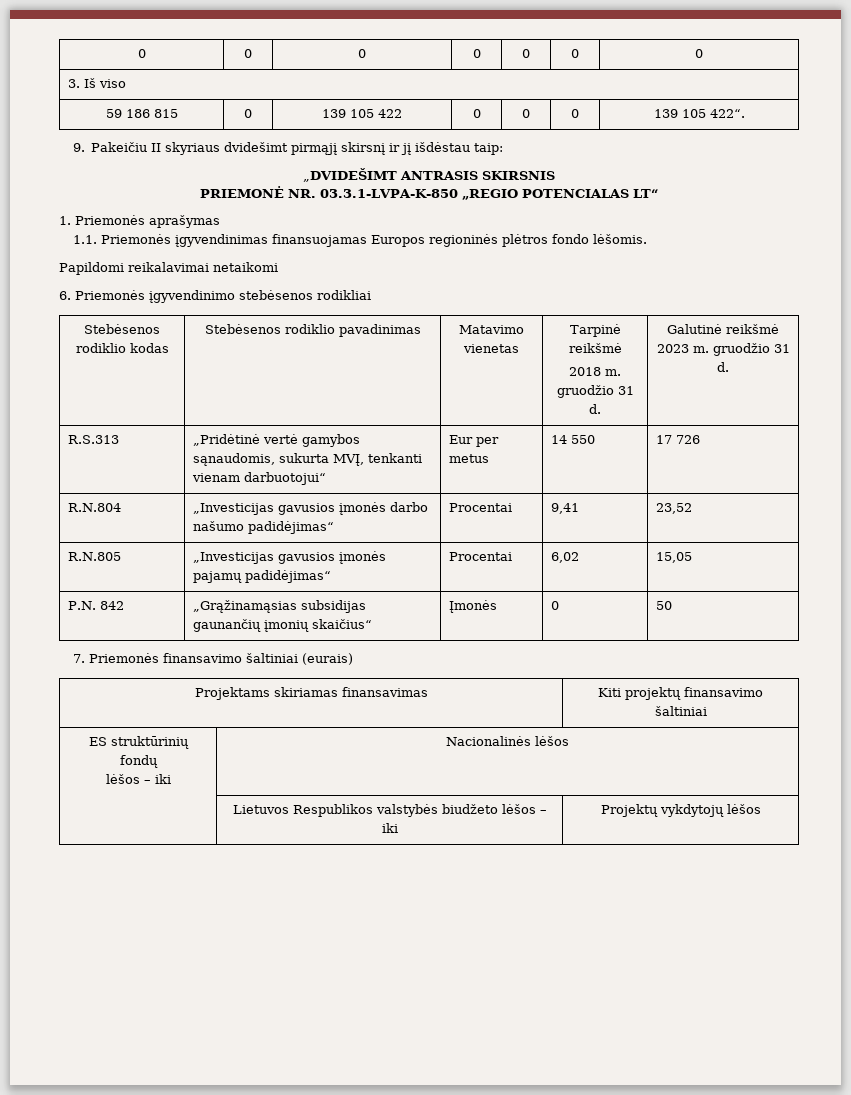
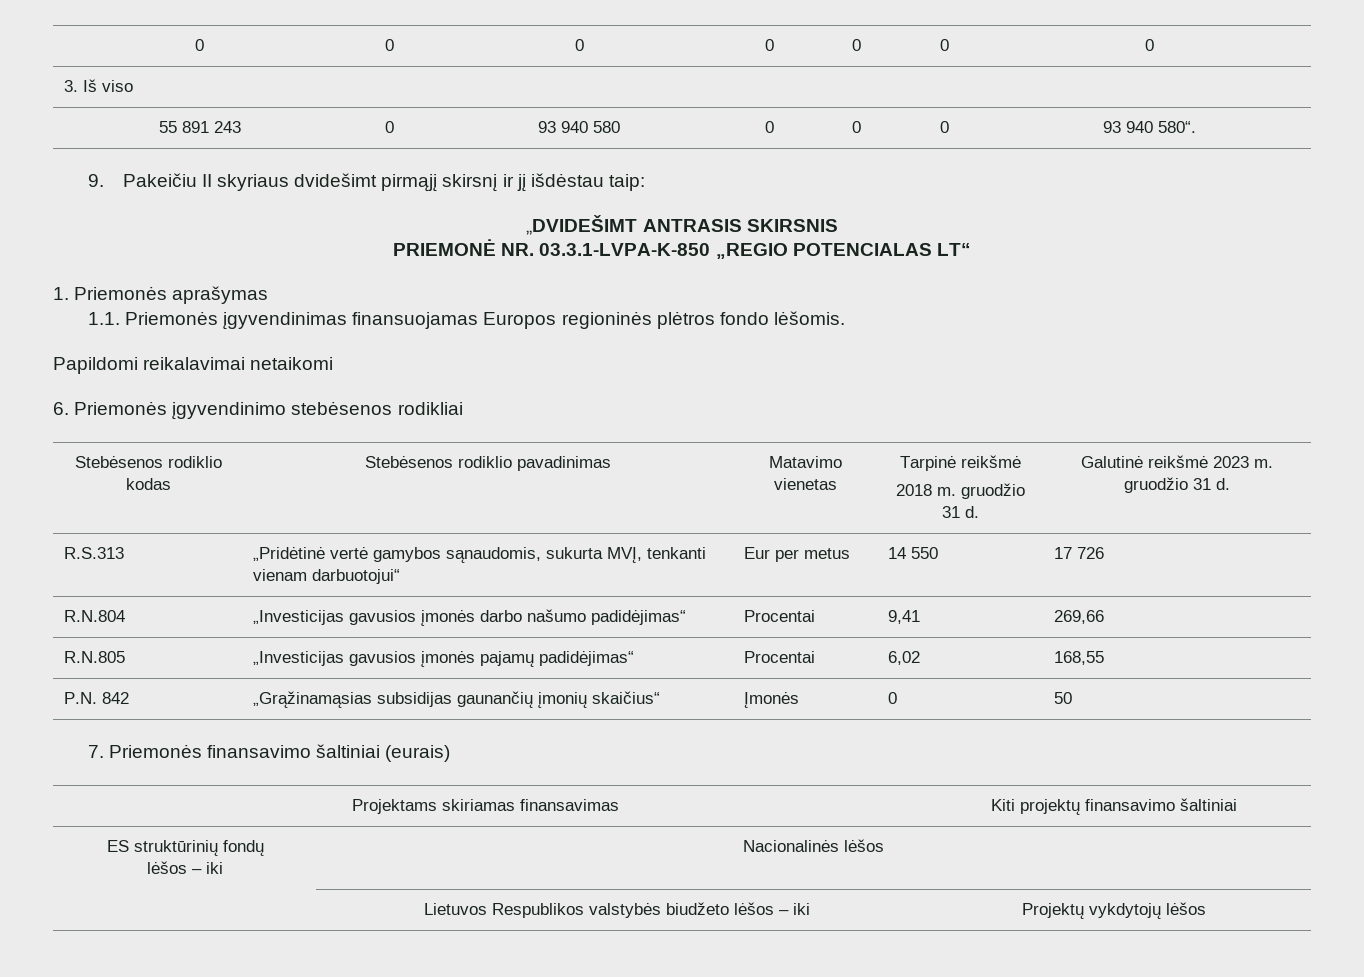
- 59 186 815 | 0 | 139 105 422 | 0 | 0 | 0 | 139 105 422“.
+ 55 891 243 | 0 | 93 940 580 | 0 | 0 | 0 | 93 940 580“.
- R.N.804 | „Investicijas gavusios įmonės darbo našumo padidėjimas“ | Procentai | 9,41 | 23,52
+ R.N.804 | „Investicijas gavusios įmonės darbo našumo padidėjimas“ | Procentai | 9,41 | 269,66
- R.N.805 | „Investicijas gavusios įmonės pajamų padidėjimas“ | Procentai | 6,02 | 15,05
+ R.N.805 | „Investicijas gavusios įmonės pajamų padidėjimas“ | Procentai | 6,02 | 168,55

